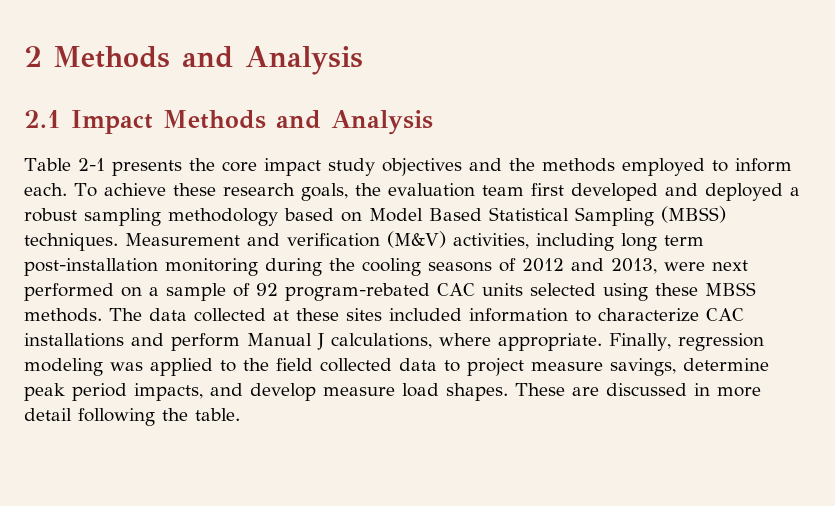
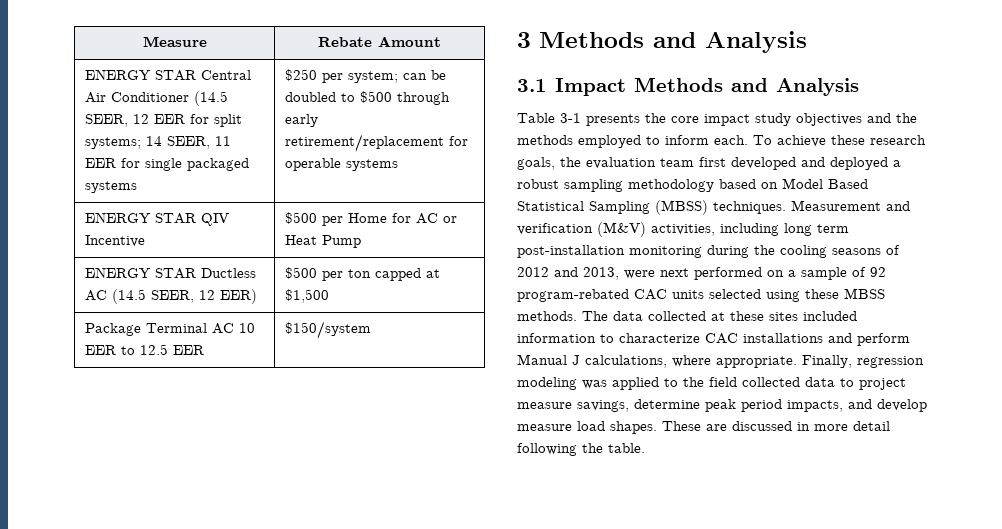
- 2 Methods and Analysis
- 2.1 Impact Methods and Analysis
+ Measure | Rebate Amount
+ ENERGY STAR Central Air Conditioner (14.5 SEER, 12 EER for split systems; 14 SEER, 11 EER for single packaged systems | $250 per system; can be doubled to $500 through early retirement/replacement for operable systems
+ ENERGY STAR QIV Incentive | $500 per Home for AC or Heat Pump
+ ENERGY STAR Ductless AC (14.5 SEER, 12 EER) | $500 per ton capped at $1,500
+ Package Terminal AC 10 EER to 12.5 EER | $150/system
+ 3 Methods and Analysis
+ 3.1 Impact Methods and Analysis
- Table 2-1 presents the core impact study objectives and the methods employed to inform each.
+ Table 3-1 presents the core impact study objectives and the methods employed to inform each.

